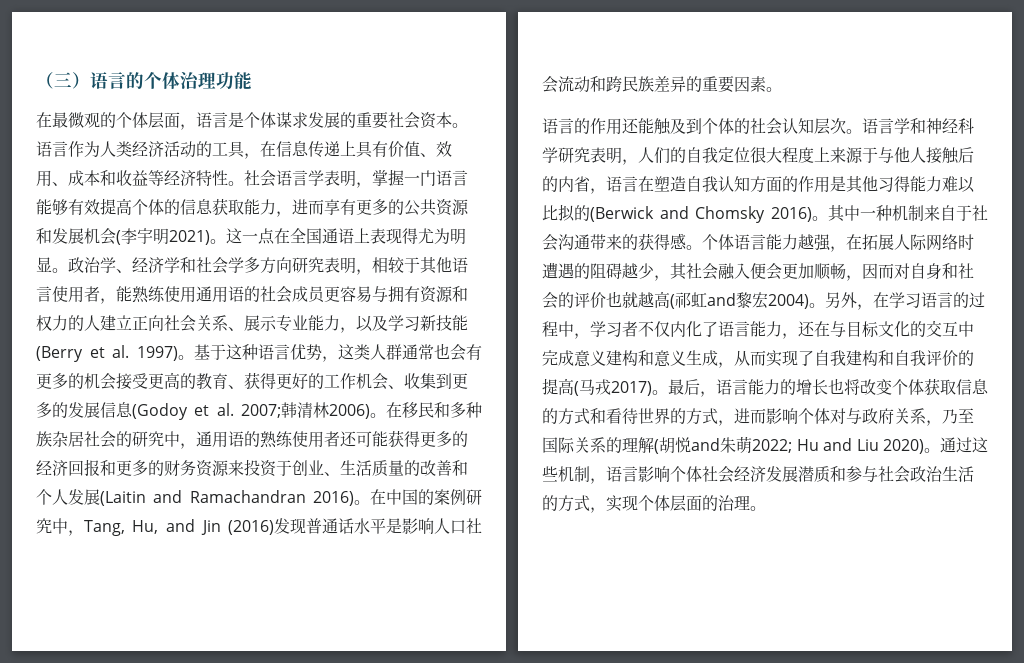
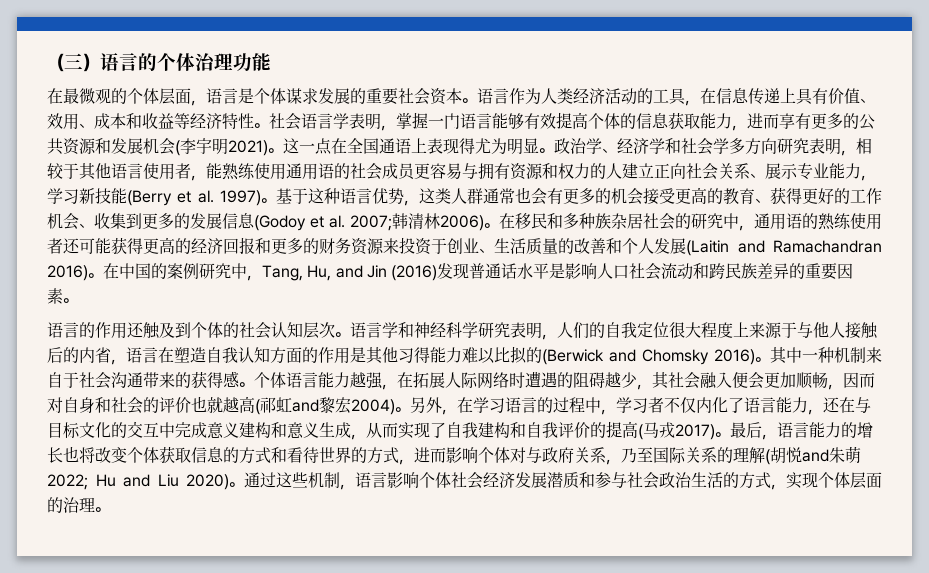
- 政治学、经济学和社会学多方向研究表明，相较于其他语言使用者，能熟练使用通用语的社会成员更容易与拥有资源和权力的人建立正向社会关系、展示专业能力，以及学习新技能(Berry et al. 1997)。
+ 政治学、经济学和社会学多方向研究表明，相较于其他语言使用者，能熟练使用通用语的社会成员更容易与拥有资源和权力的人建立正向社会关系、展示专业能力，学习新技能(Berry et al. 1997)。
- 在移民和多种族杂居社会的研究中，通用语的熟练使用者还可能获得更多的经济回报和更多的财务资源来投资于创业、生活质量的改善和个人发展(Laitin and Ramachandran 2016)。
+ 在移民和多种族杂居社会的研究中，通用语的熟练使用者还可能获得更高的经济回报和更多的财务资源来投资于创业、生活质量的改善和个人发展(Laitin and Ramachandran 2016)。
- 语言的作用还能触及到个体的社会认知层次。
+ 语言的作用还触及到个体的社会认知层次。

